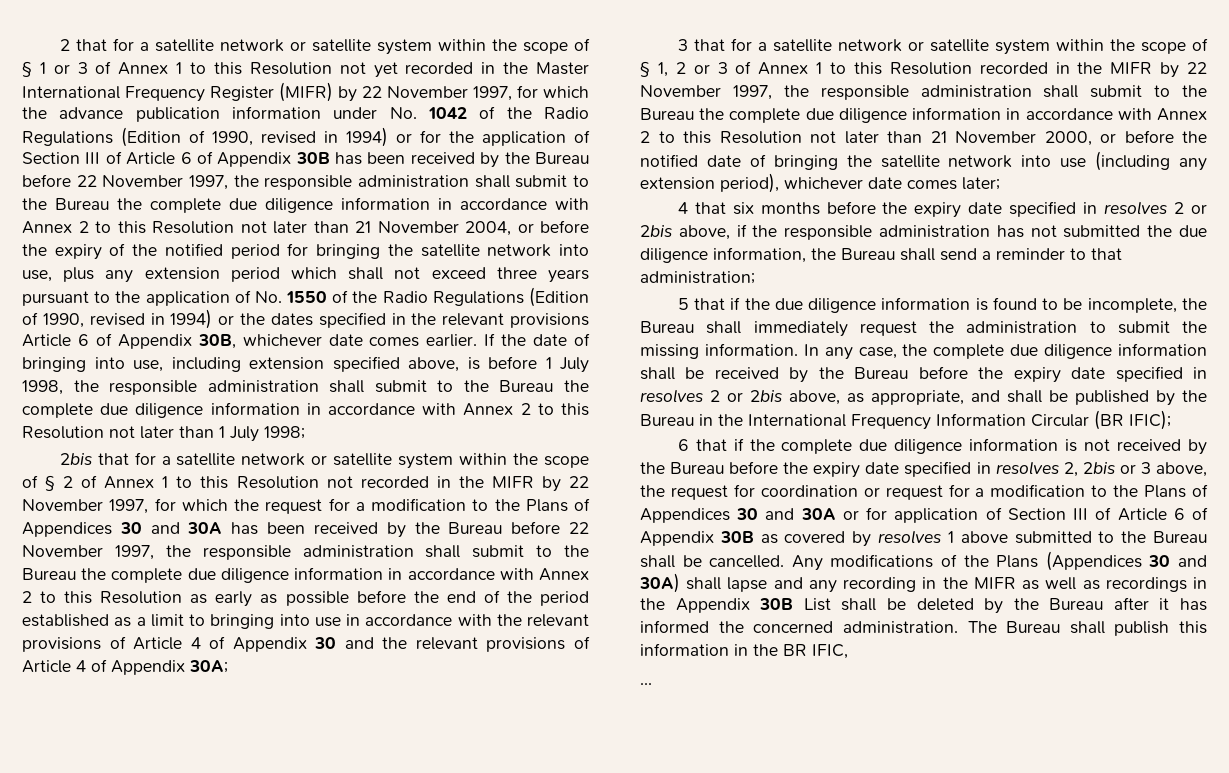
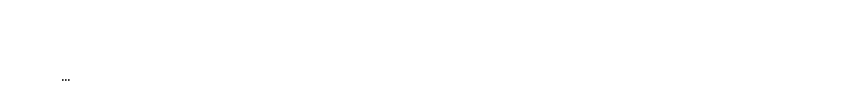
- 2 that for a satellite network or satellite system within the scope of § 1 or 3 of Annex 1 to this Resolution not yet recorded in the Master International Frequency Register (MIFR) by 22 November 1997, for which the advance publication information under No. 1042 of the Radio Regulations (Edition of 1990, revised in 1994) or for the application of Section III of Article 6 of Appendix 30B has been received by the Bureau before 22 November 1997, the responsible administration shall submit to the Bureau the complete due diligence information in accordance with Annex 2 to this Resolution not later than 21 November 2004, or before the expiry of the notified period for bringing the satellite network into use, plus any extension period which shall not exceed three years pursuant to the application of No. 1550 of the Radio Regulations (Edition of 1990, revised in 1994) or the dates specified in the relevant provisions Article 6 of Appendix 30B, whichever date comes earlier. If the date of bringing into use, including extension specified above, is before 1 July 1998, the responsible administration shall submit to the Bureau the complete due diligence information in accordance with Annex 2 to this Resolution not later than 1 July 1998;
- 2bis that for a satellite network or satellite system within the scope of § 2 of Annex 1 to this Resolution not recorded in the MIFR by 22 November 1997, for which the request for a modification to the Plans of Appendices 30 and 30A has been received by the Bureau before 22 November 1997, the responsible administration shall submit to the Bureau the complete due diligence information in accordance with Annex 2 to this Resolution as early as possible before the end of the period established as a limit to bringing into use in accordance with the relevant provisions of Article 4 of Appendix 30 and the relevant provisions of Article 4 of Appendix 30A;
- 3 that for a satellite network or satellite system within the scope of § 1, 2 or 3 of Annex 1 to this Resolution recorded in the MIFR by 22 November 1997, the responsible administration shall submit to the Bureau the complete due diligence information in accordance with Annex 2 to this Resolution not later than 21 November 2000, or before the notified date of bringing the satellite network into use (including any extension period), whichever date comes later;
- 4 that six months before the expiry date specified in resolves 2 or 2bis above, if the responsible administration has not submitted the due diligence information, the Bureau shall send a reminder to that administration;
- 5 that if the due diligence information is found to be incomplete, the Bureau shall immediately request the administration to submit the missing information. In any case, the complete due diligence information shall be received by the Bureau before the expiry date specified in resolves 2 or 2bis above, as appropriate, and shall be published by the Bureau in the International Frequency Information Circular (BR IFIC);
- 6 that if the complete due diligence information is not received by the Bureau before the expiry date specified in resolves 2, 2bis or 3 above, the request for coordination or request for a modification to the Plans of Appendices 30 and 30A or for application of Section III of Article 6 of Appendix 30B as covered by resolves 1 above submitted to the Bureau shall be cancelled. Any modifications of the Plans (Appendices 30 and 30A) shall lapse and any recording in the MIFR as well as recordings in the Appendix 30B List shall be deleted by the Bureau after it has informed the concerned administration. The Bureau shall publish this information in the BR IFIC,

